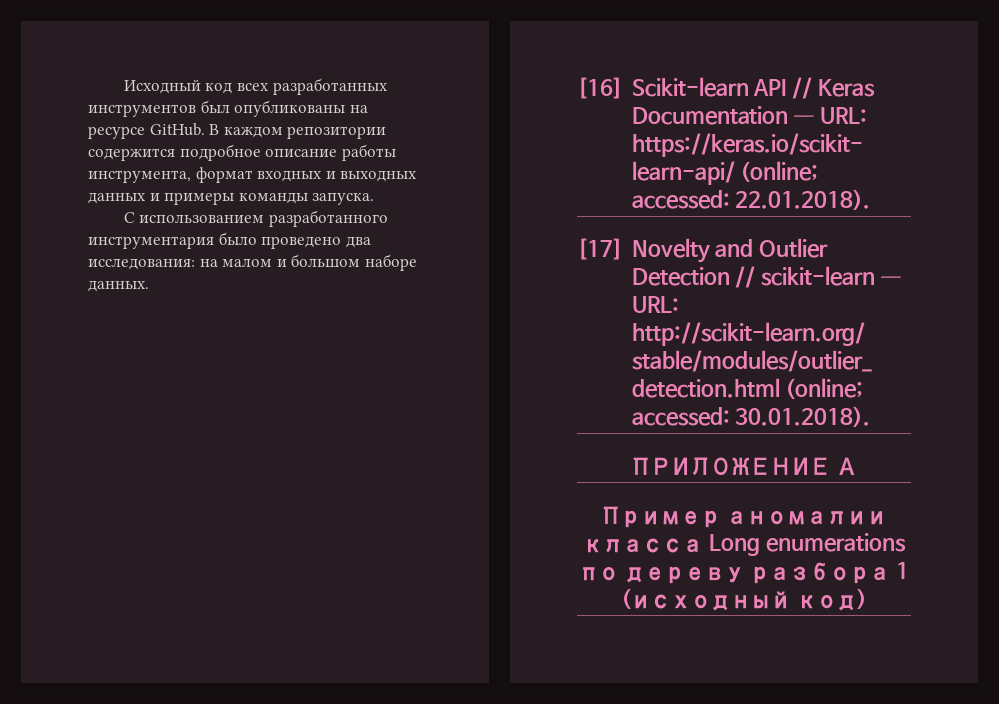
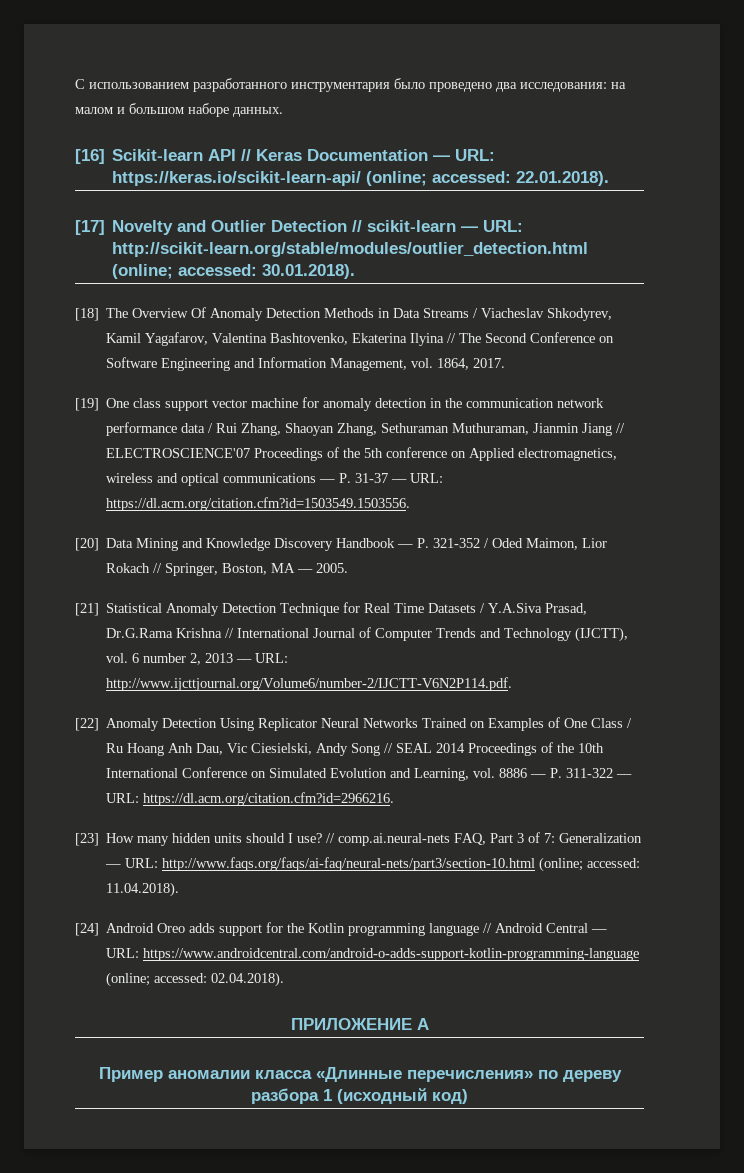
- Исходный код всех разработанных инструментов был опубликованы на ресурсе GitHub. В каждом репозитории содержится подробное описание работы инструмента, формат входных и выходных данных и примеры команды запуска.
+ [18] The Overview Of Anomaly Detection Methods in Data Streams / Viacheslav Shkodyrev, Kamil Yagafarov, Valentina Bashtovenko, Ekaterina Ilyina // The Second Conference on Software Engineering and Information Management, vol. 1864, 2017.
+ [19] One class support vector machine for anomaly detection in the communication network performance data / Rui Zhang, Shaoyan Zhang, Sethuraman Muthuraman, Jianmin Jiang // ELECTROSCIENCE'07 Proceedings of the 5th conference on Applied electromagnetics, wireless and optical communications — P. 31-37 –– URL: https://dl.acm.org/citation.cfm?id=1503549.1503556.
+ [20] Data Mining and Knowledge Discovery Handbook — P. 321-352 / Oded Maimon, Lior Rokach // Springer, Boston, MA –– 2005.
+ [21] Statistical Anomaly Detection Technique for Real Time Datasets / Y.A.Siva Prasad, Dr.G.Rama Krishna // International Journal of Computer Trends and Technology (IJCTT), vol. 6 number 2, 2013 –– URL: http://www.ijcttjournal.org/Volume6/number-2/IJCTT-V6N2P114.pdf.
+ [22] Anomaly Detection Using Replicator Neural Networks Trained on Examples of One Class / Ru Hoang Anh Dau, Vic Ciesielski, Andy Song // SEAL 2014 Proceedings of the 10th International Conference on Simulated Evolution and Learning, vol. 8886 — P. 311-322 –– URL: https://dl.acm.org/citation.cfm?id=2966216.
+ [23] How many hidden units should I use? // comp.ai.neural-nets FAQ, Part 3 of 7: Generalization — URL: http://www.faqs.org/faqs/ai-faq/neural-nets/part3/section-10.html (online; accessed: 11.04.2018).
+ [24] Android Oreo adds support for the Kotlin programming language // Android Central — URL: https://www.androidcentral.com/android-o-adds-support-kotlin-programming-language (online; accessed: 02.04.2018).
- Пример аномалии класса Long enumerations по дереву разбора 1 (исходный код)
+ Пример аномалии класса «Длинные перечисления» по дереву разбора 1 (исходный код)

